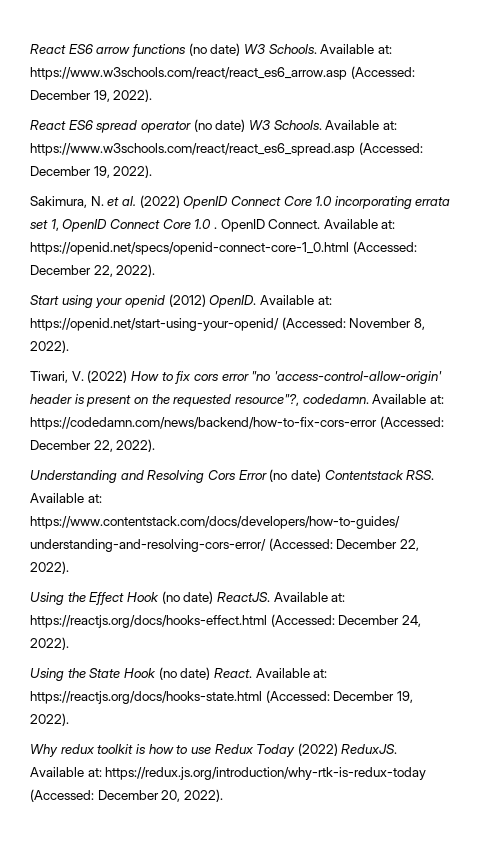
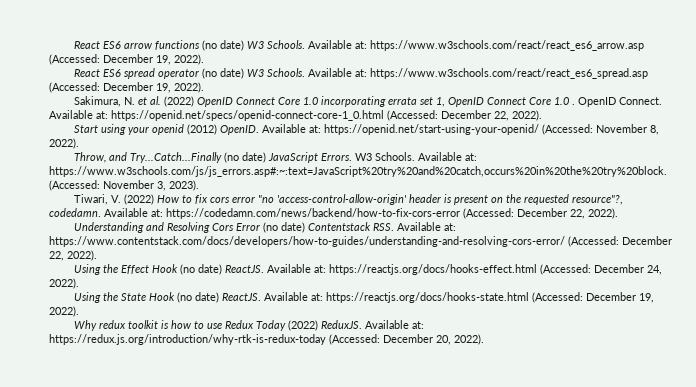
+ Throw, and Try...Catch...Finally (no date) JavaScript Errors. W3 Schools. Available at: https://www.w3schools.com/js/js_errors.asp#:~:text=JavaScript%20try%20and%20catch,occurs%20in%20the%20try%20block. (Accessed: November 3, 2023).
- Using the State Hook (no date) React.
+ Using the State Hook (no date) ReactJS.

